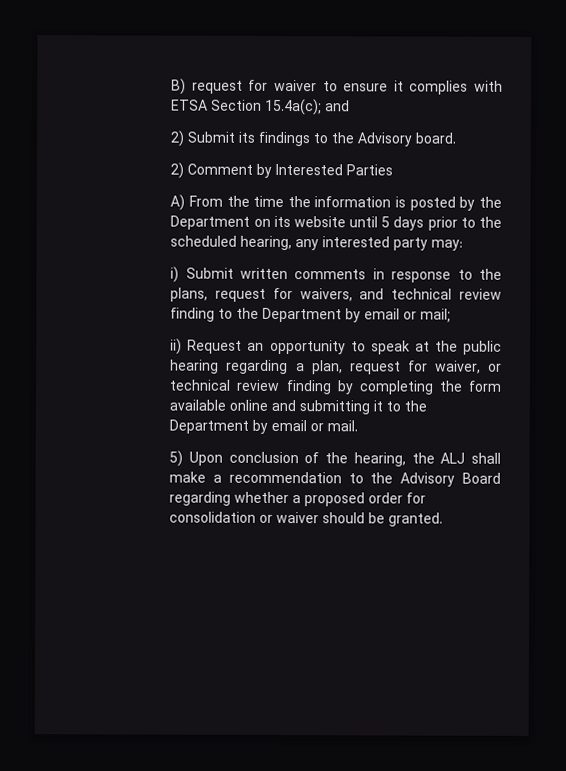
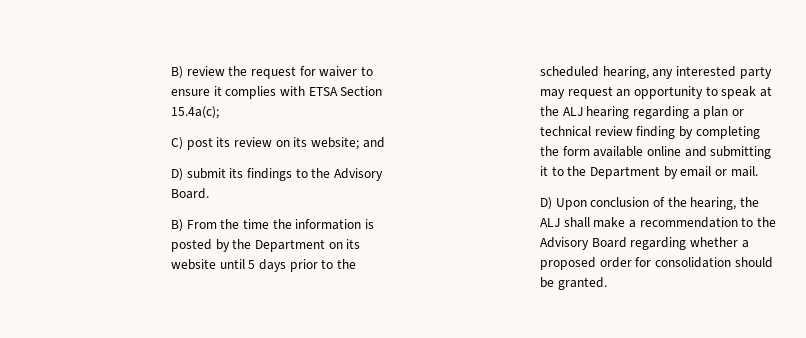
- B) request for waiver to ensure it complies with ETSA Section 15.4a(c); and
+ B) review the request for waiver to ensure it complies with ETSA Section 15.4a(c);
+ C) post its review on its website; and
- 2) Submit its findings to the Advisory board.
- 2) Comment by Interested Parties
- A) From the time the information is posted by the Department on its website until 5 days prior to the scheduled hearing, any interested party may:
- i) Submit written comments in response to the plans, request for waivers, and technical review finding to the Department by email or mail;
- ii) Request an opportunity to speak at the public hearing regarding a plan, request for waiver, or technical review finding by completing the form available online and submitting it to the Department by email or mail.
+ D) submit its findings to the Advisory Board.
+ B) From the time the information is posted by the Department on its website until 5 days prior to the scheduled hearing, any interested party may request an opportunity to speak at the ALJ hearing regarding a plan or technical review finding by completing the form available online and submitting it to the Department by email or mail.
- 5) Upon conclusion of the hearing, the ALJ shall make a recommendation to the Advisory Board regarding whether a proposed order for consolidation or waiver should be granted.
+ D) Upon conclusion of the hearing, the ALJ shall make a recommendation to the Advisory Board regarding whether a proposed order for consolidation should be granted.

